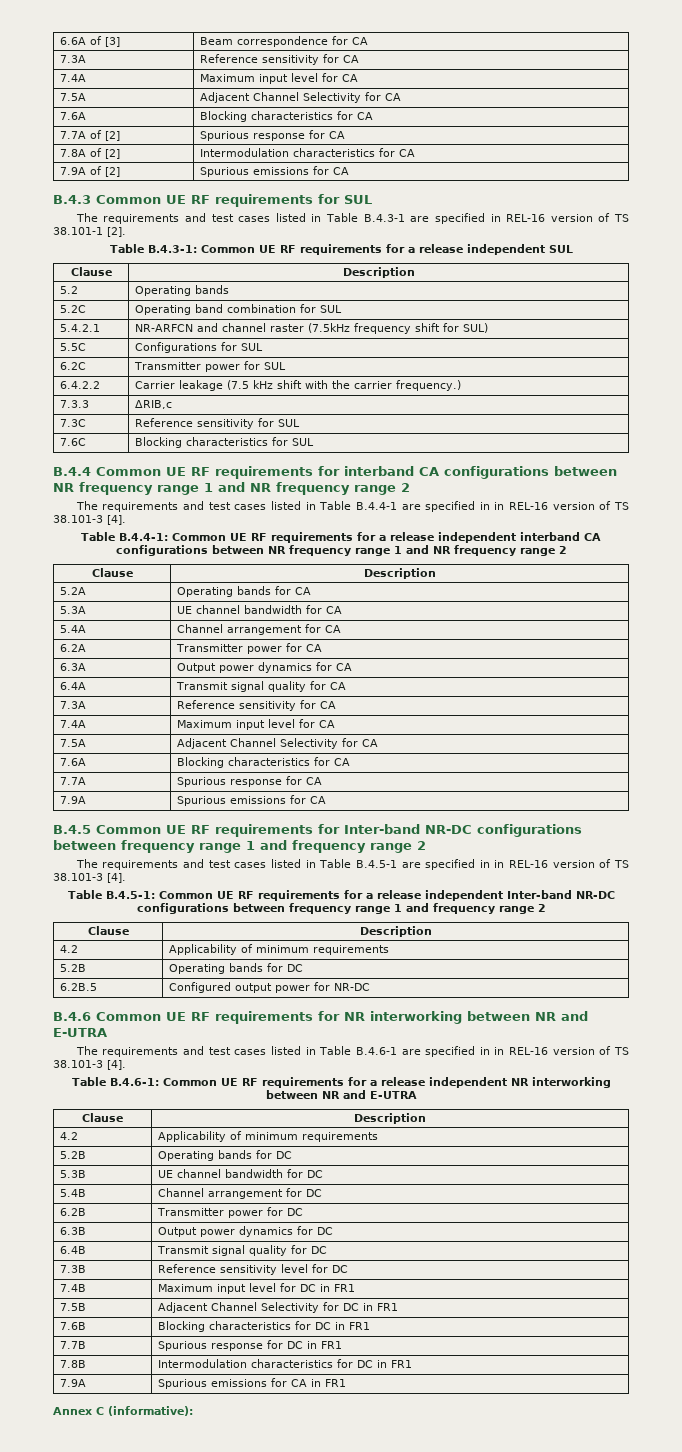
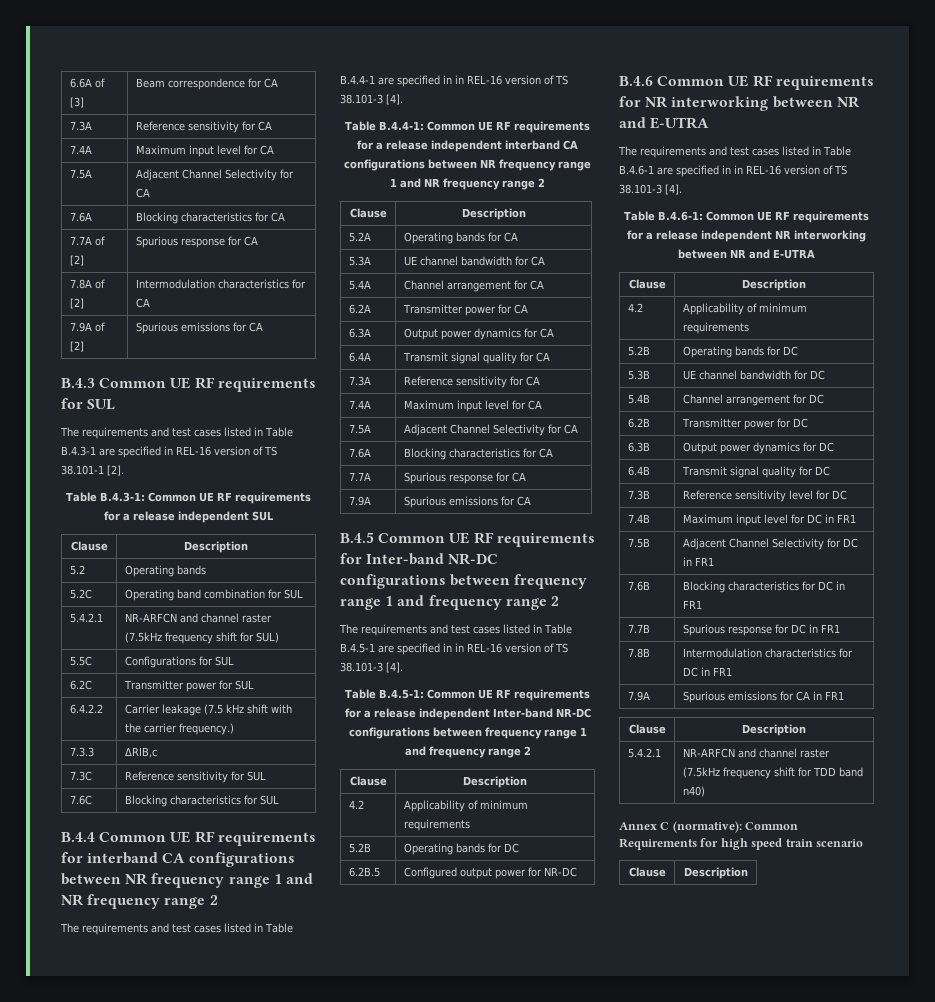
  7.9A | Spurious emissions for CA in FR1
- Annex C (informative):
+ Clause | Description
+ 5.4.2.1 | NR-ARFCN and channel raster (7.5kHz frequency shift for TDD band n40)
+ Annex C (normative): Common Requirements for high speed train scenario
+ Clause | Description

